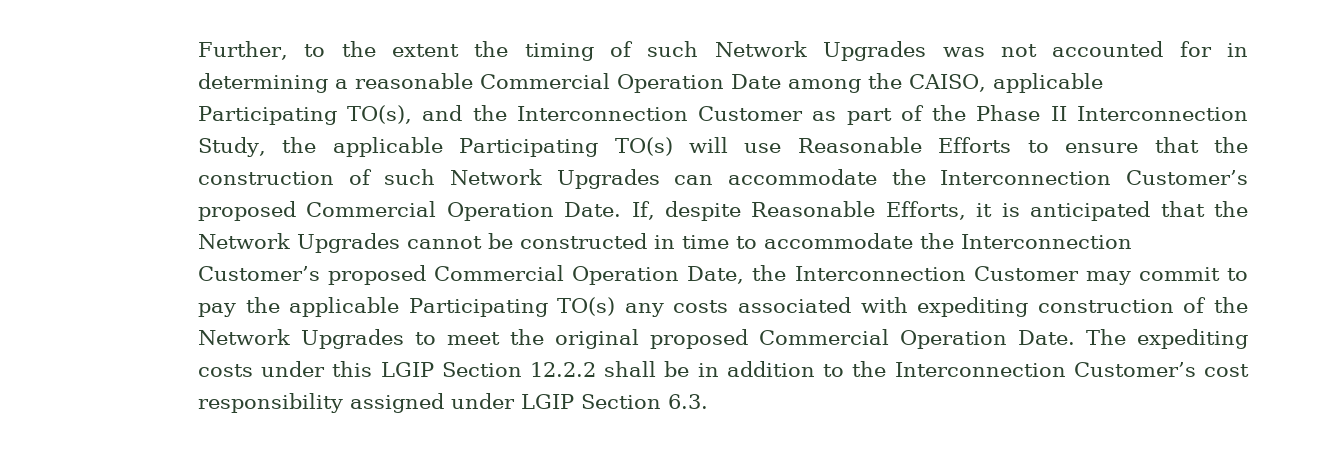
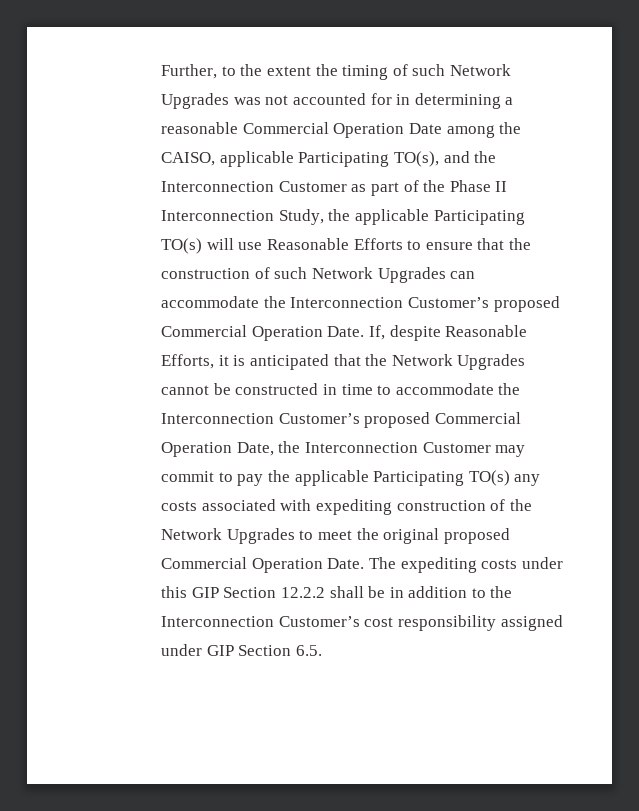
- The expediting costs under this LGIP Section 12.2.2 shall be in addition to the Interconnection Customer’s cost responsibility assigned under LGIP Section 6.3.
+ The expediting costs under this GIP Section 12.2.2 shall be in addition to the Interconnection Customer’s cost responsibility assigned under GIP Section 6.5.

